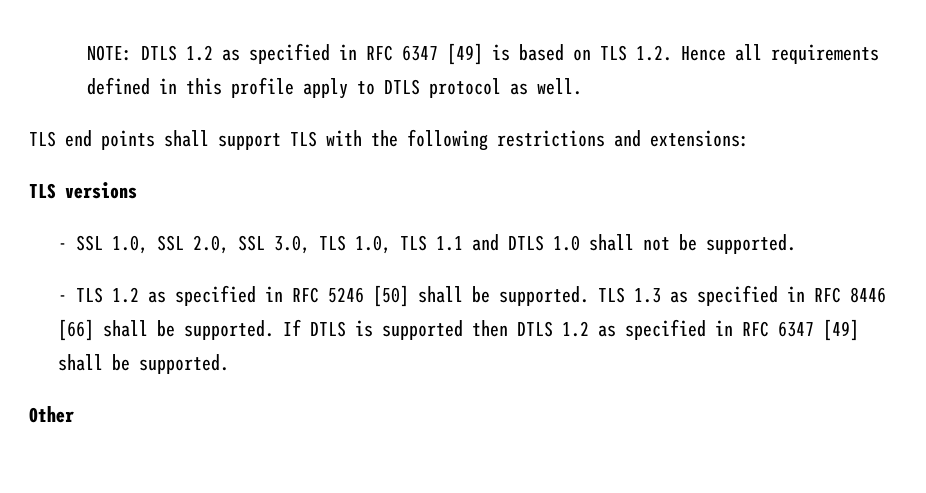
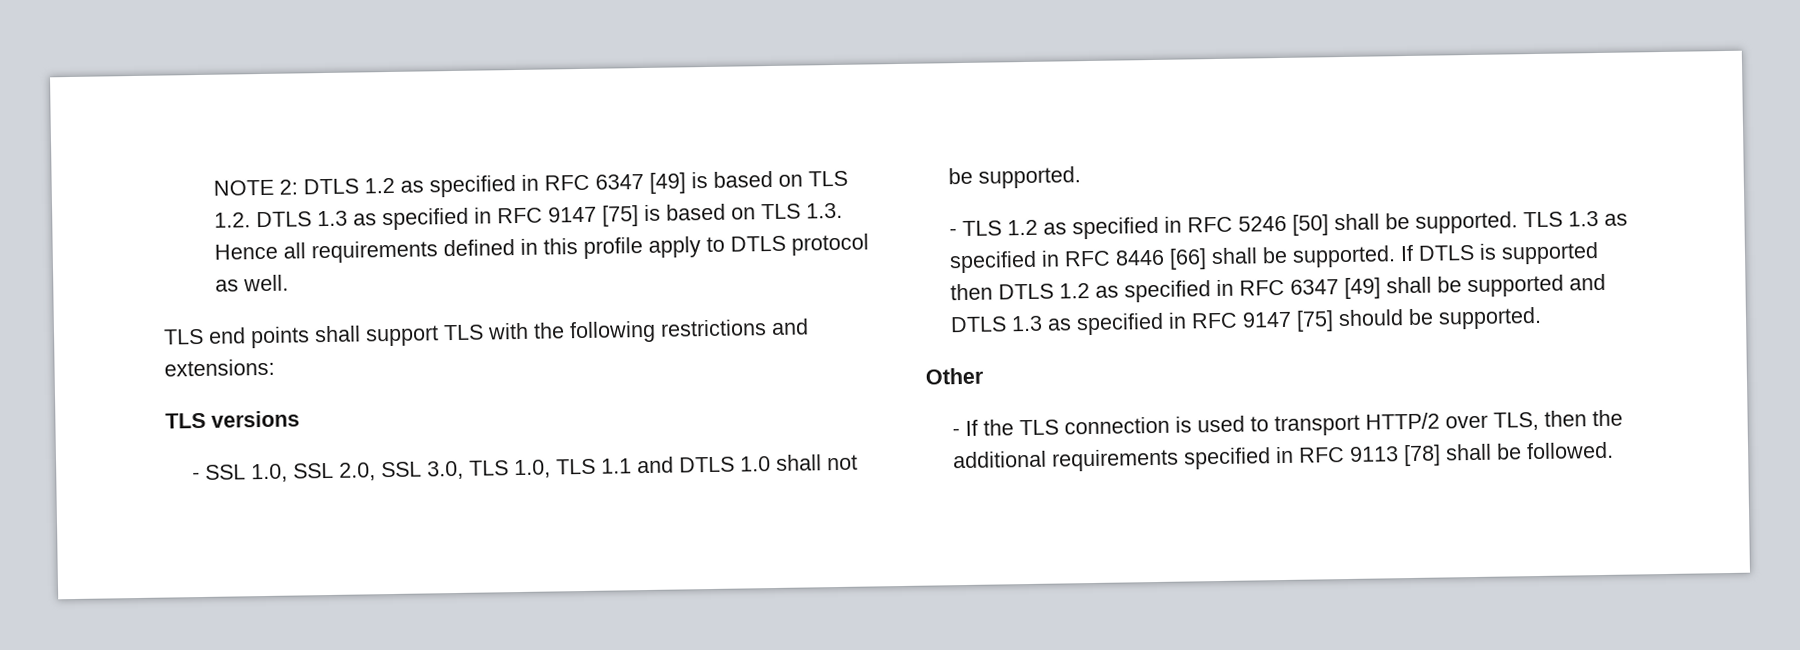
- NOTE: DTLS 1.2 as specified in RFC 6347 [49] is based on TLS 1.2. Hence all requirements defined in this profile apply to DTLS protocol as well.
+ NOTE 2: DTLS 1.2 as specified in RFC 6347 [49] is based on TLS 1.2. DTLS 1.3 as specified in RFC 9147 [75] is based on TLS 1.3. Hence all requirements defined in this profile apply to DTLS protocol as well.
- If DTLS is supported then DTLS 1.2 as specified in RFC 6347 [49] shall be supported.
+ If DTLS is supported then DTLS 1.2 as specified in RFC 6347 [49] shall be supported and DTLS 1.3 as specified in RFC 9147 [75] should be supported.
  Other
+ - If the TLS connection is used to transport HTTP/2 over TLS, then the additional requirements specified in RFC 9113 [78] shall be followed.

